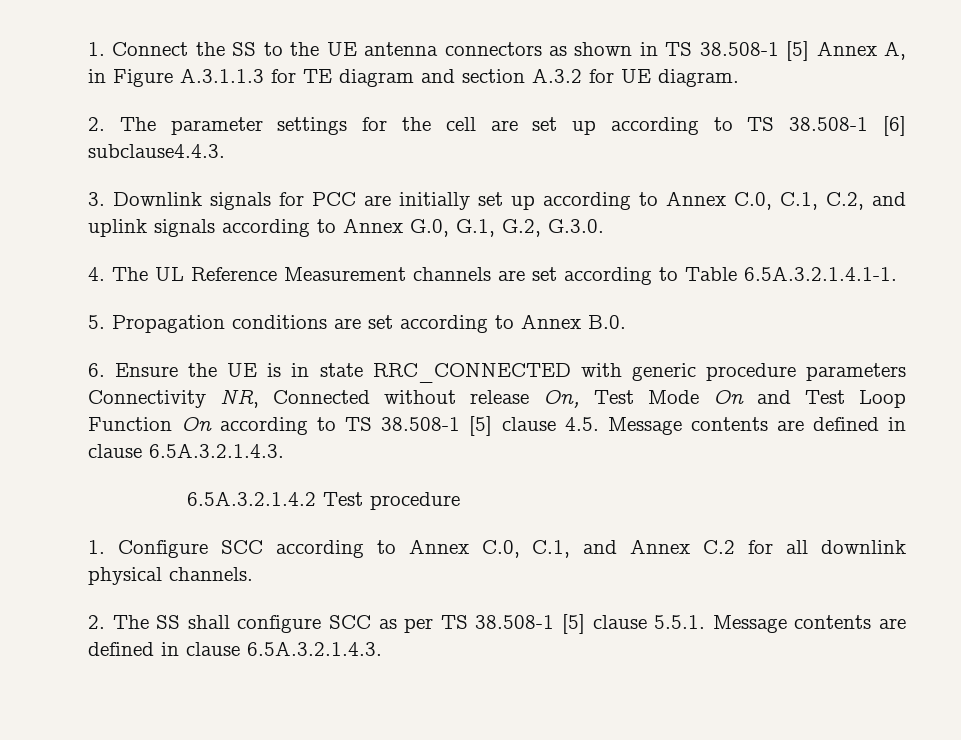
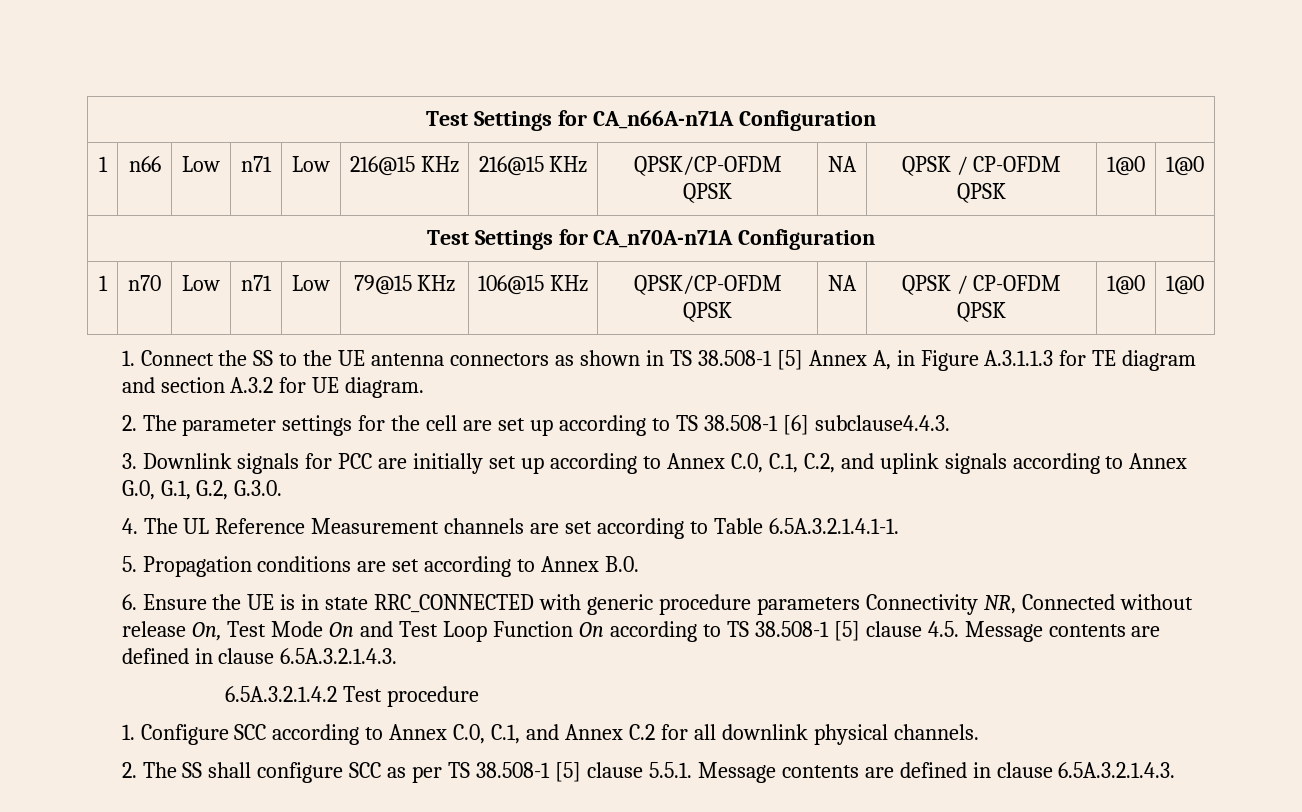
+ Test Settings for CA_n66A-n71A Configuration
+ 1 | n66 | Low | n71 | Low | 216@15 KHz | 216@15 KHz | QPSK/CP-OFDM QPSK | NA | QPSK / CP-OFDM QPSK | 1@0 | 1@0
+ Test Settings for CA_n70A-n71A Configuration
+ 1 | n70 | Low | n71 | Low | 79@15 KHz | 106@15 KHz | QPSK/CP-OFDM QPSK | NA | QPSK / CP-OFDM QPSK | 1@0 | 1@0

